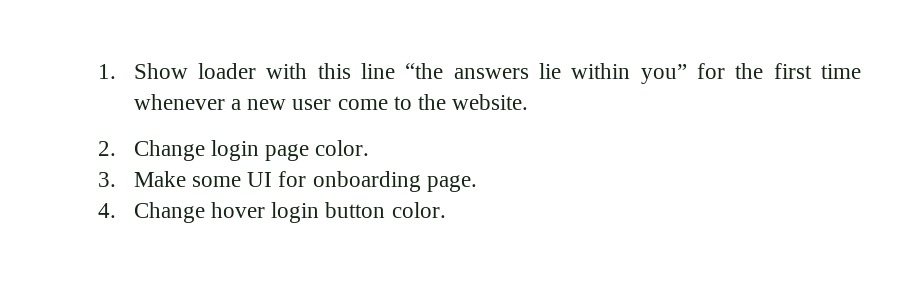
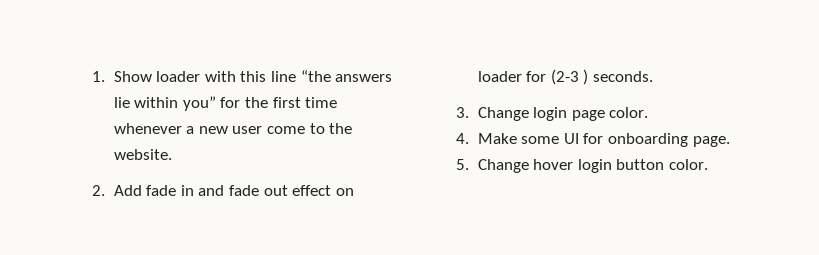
- 2. Change login page color.
+ 2. Add fade in and fade out effect on loader for (2-3 ) seconds.
+ 3. Change login page color.
- 3. Make some UI for onboarding page.
+ 4. Make some UI for onboarding page.
- 4. Change hover login button color.
+ 5. Change hover login button color.

